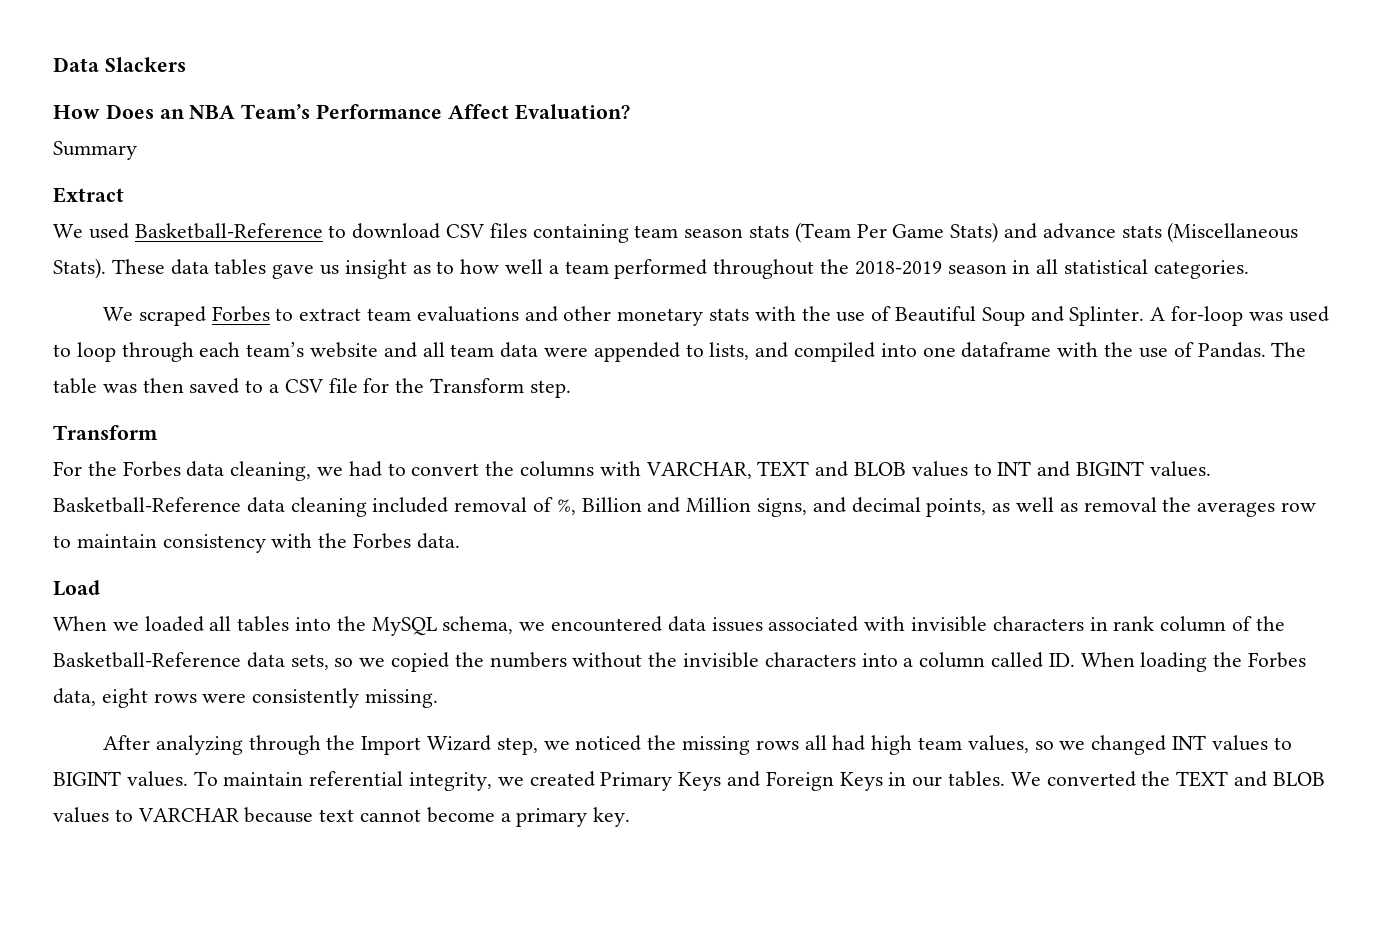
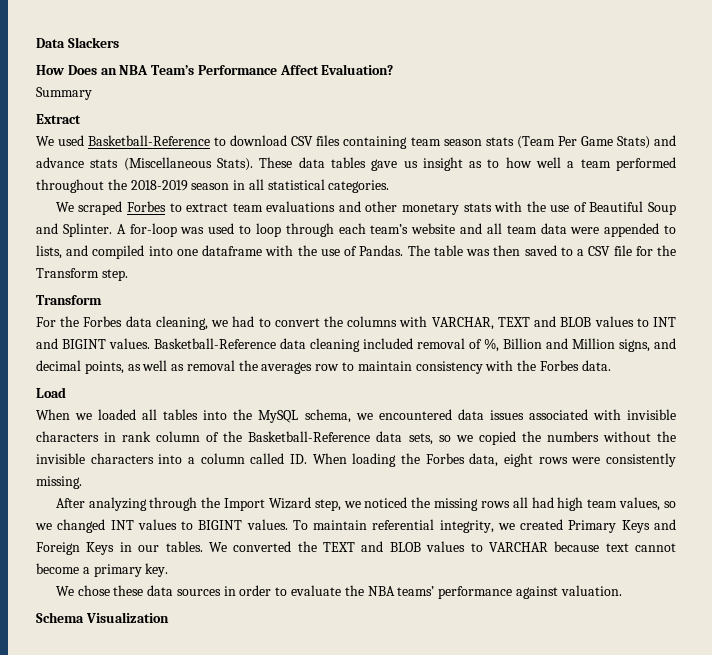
+ We chose these data sources in order to evaluate the NBA teams’ performance against valuation.
+ Schema Visualization

